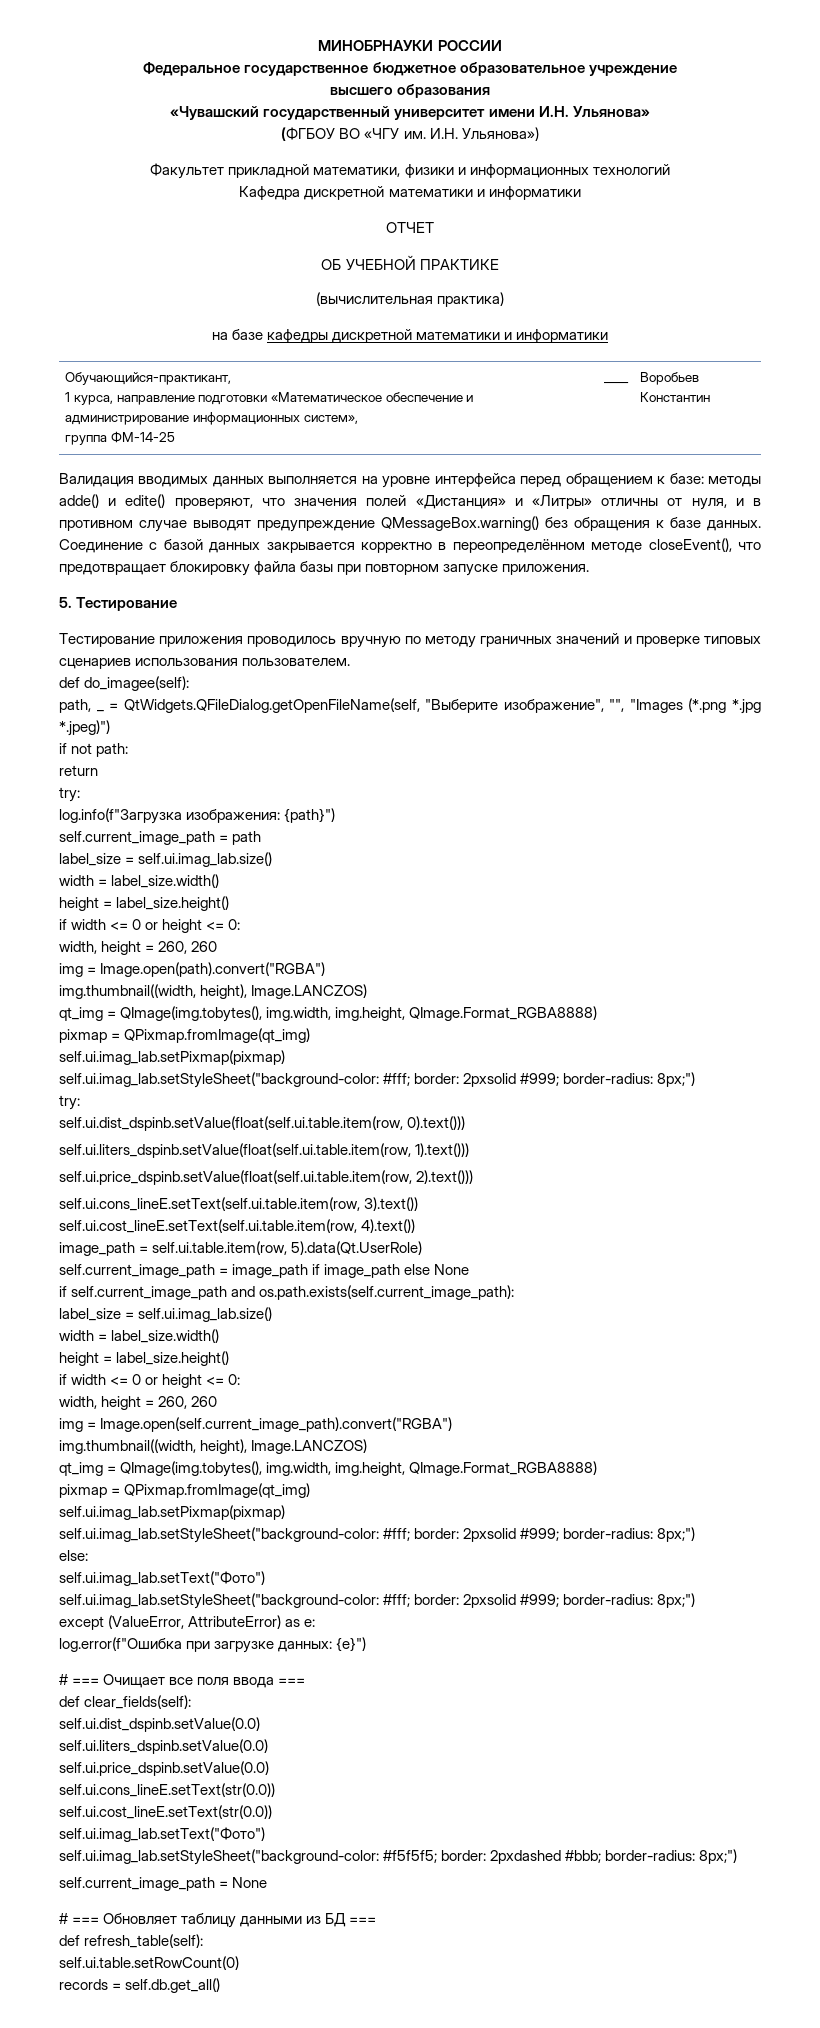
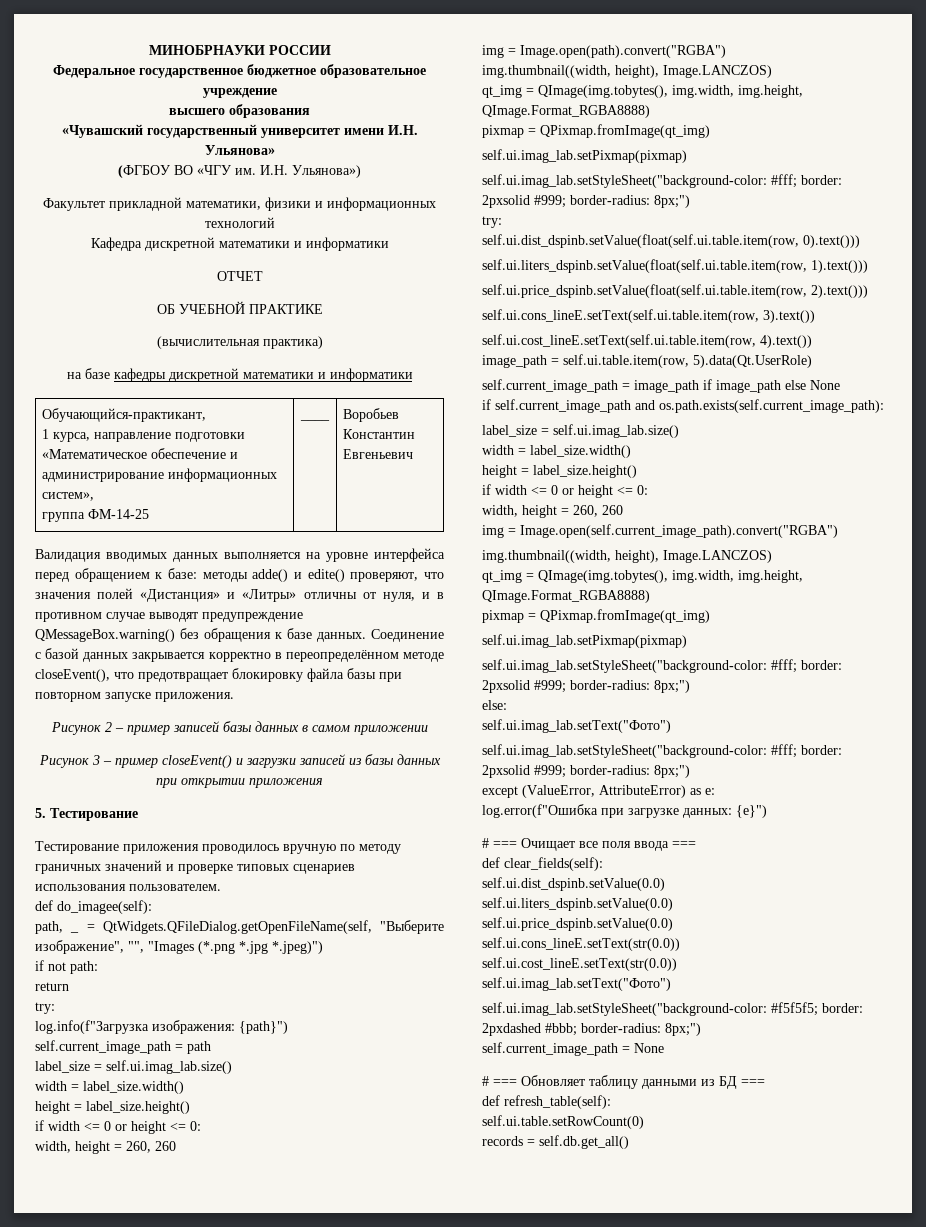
  Обучающийся-практикант,
  1 курса, направление подготовки «Математическое обеспечение и администрирование информационных систем»,
- группа ФМ-14-25 | ____ | Воробьев Константин
+ группа ФМ-14-25 | ____ | Воробьев Константин Евгеньевич
+ Рисунок 2 – пример записей базы данных в самом приложении
+ Рисунок 3 – пример closeEvent() и загрузки записей из базы данных при открытии приложения

